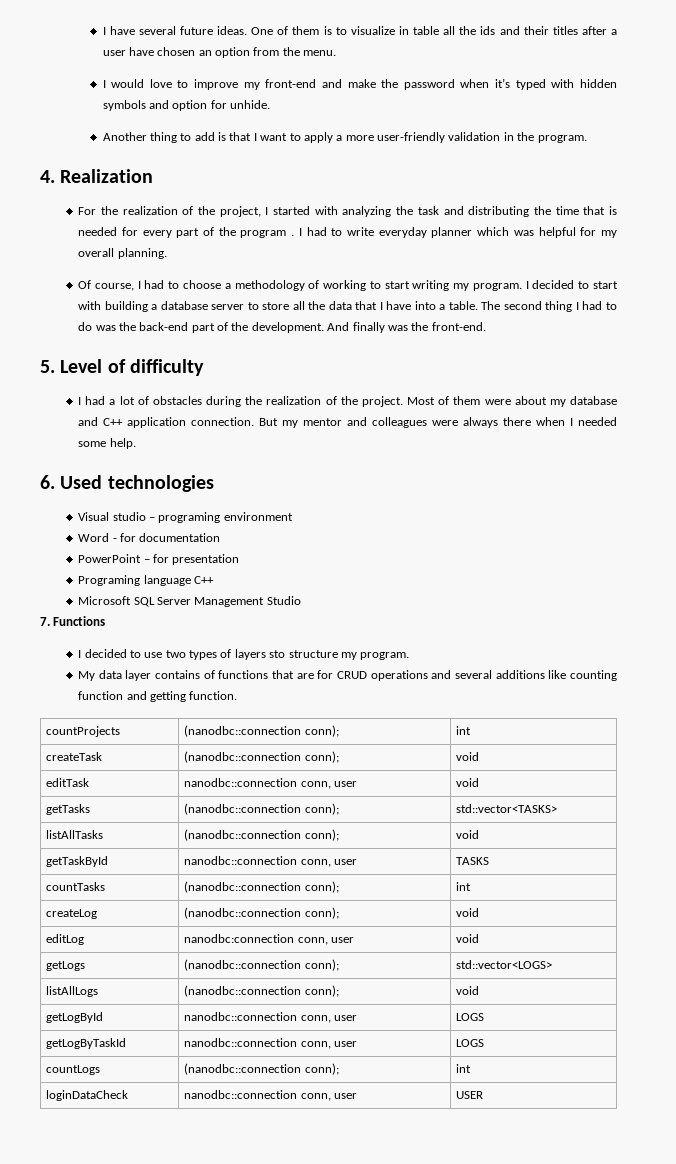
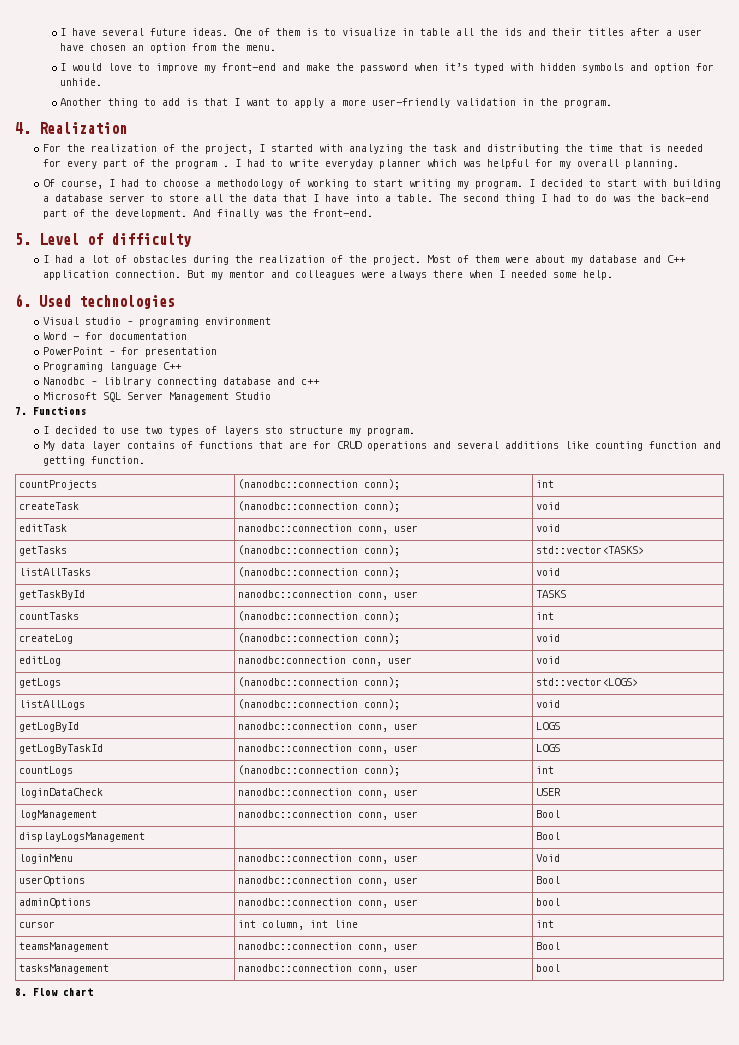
+ Nanodbc – liblrary connecting database and c++
+ logManagement | nanodbc::connection conn, user | Bool
+ displayLogsManagement | | Bool
+ loginMenu | nanodbc::connection conn, user | Void
+ userOptions | nanodbc::connection conn, user | Bool
+ adminOptions | nanodbc::connection conn, user | bool
+ cursor | int column, int line | int
+ teamsManagement | nanodbc::connection conn, user | Bool
+ tasksManagement | nanodbc::connection conn, user | bool
+ 8. Flow chart

